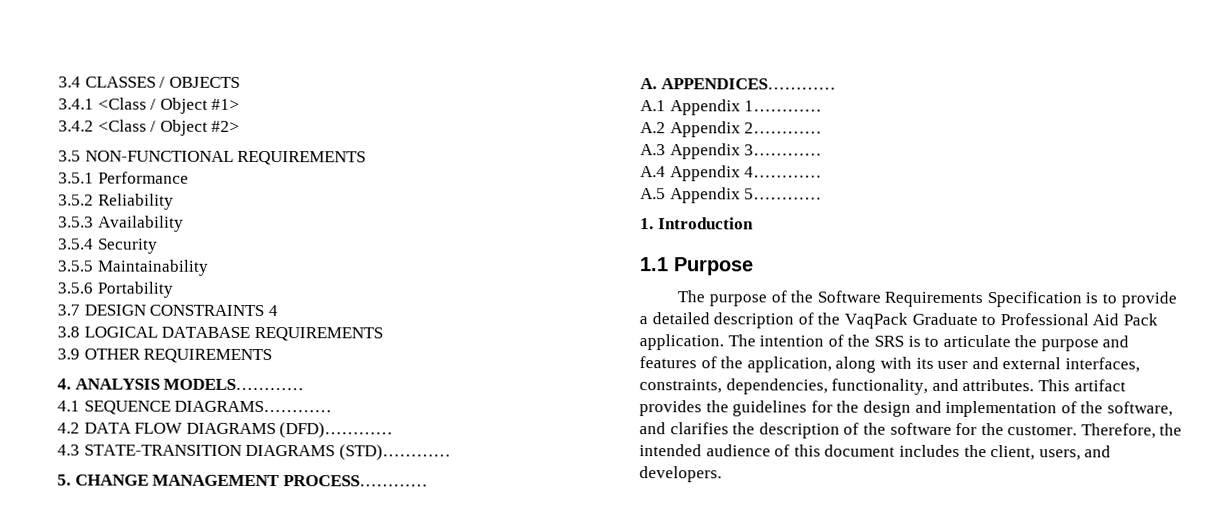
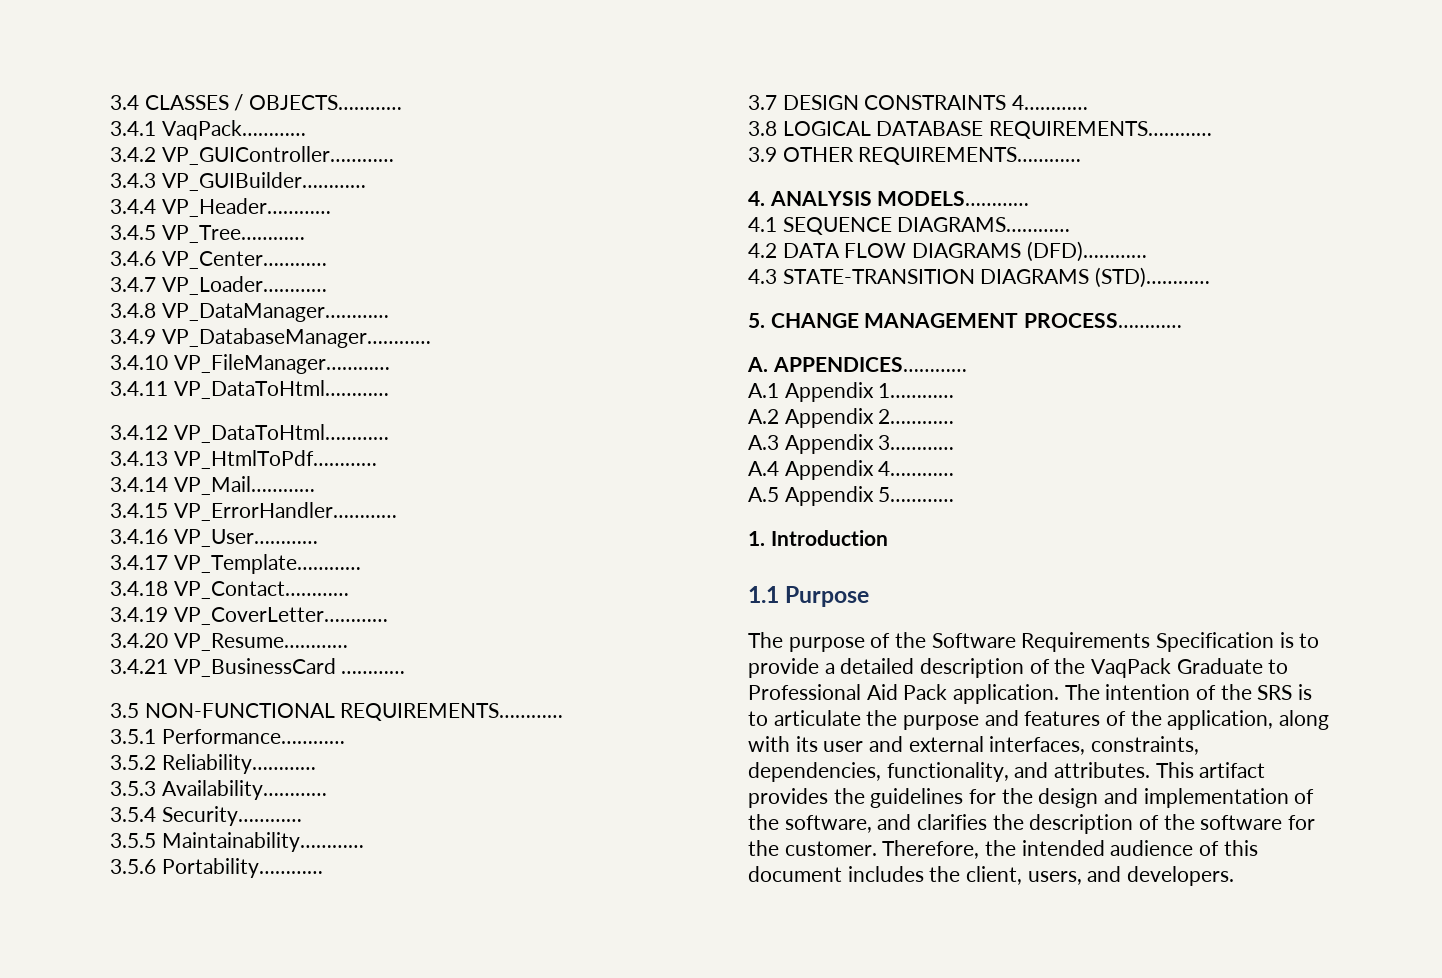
- 3.4 CLASSES / OBJECTS
+ 3.4 CLASSES / OBJECTS…………
- 3.4.1 <Class / Object #1>
- 3.4.2 <Class / Object #2>
+ 3.4.1 VaqPack…………
+ 3.4.2 VP_GUIController…………
+ 3.4.3 VP_GUIBuilder…………
+ 3.4.4 VP_Header…………
+ 3.4.5 VP_Tree…………
+ 3.4.6 VP_Center…………
+ 3.4.7 VP_Loader…………
+ 3.4.8 VP_DataManager…………
+ 3.4.9 VP_DatabaseManager…………
+ 3.4.10 VP_FileManager…………
+ 3.4.11 VP_DataToHtml…………
+ 3.4.12 VP_DataToHtml…………
+ 3.4.13 VP_HtmlToPdf…………
+ 3.4.14 VP_Mail…………
+ 3.4.15 VP_ErrorHandler…………
+ 3.4.16 VP_User…………
+ 3.4.17 VP_Template…………
+ 3.4.18 VP_Contact…………
+ 3.4.19 VP_CoverLetter…………
+ 3.4.20 VP_Resume…………
+ 3.4.21 VP_BusinessCard …………
- 3.5 NON-FUNCTIONAL REQUIREMENTS
+ 3.5 NON-FUNCTIONAL REQUIREMENTS…………
- 3.5.1 Performance
+ 3.5.1 Performance…………
- 3.5.2 Reliability
+ 3.5.2 Reliability…………
- 3.5.3 Availability
+ 3.5.3 Availability…………
- 3.5.4 Security
+ 3.5.4 Security…………
- 3.5.5 Maintainability
+ 3.5.5 Maintainability…………
- 3.5.6 Portability
+ 3.5.6 Portability…………
- 3.7 DESIGN CONSTRAINTS 4
+ 3.7 DESIGN CONSTRAINTS 4…………
- 3.8 LOGICAL DATABASE REQUIREMENTS
+ 3.8 LOGICAL DATABASE REQUIREMENTS…………
- 3.9 OTHER REQUIREMENTS
+ 3.9 OTHER REQUIREMENTS…………

